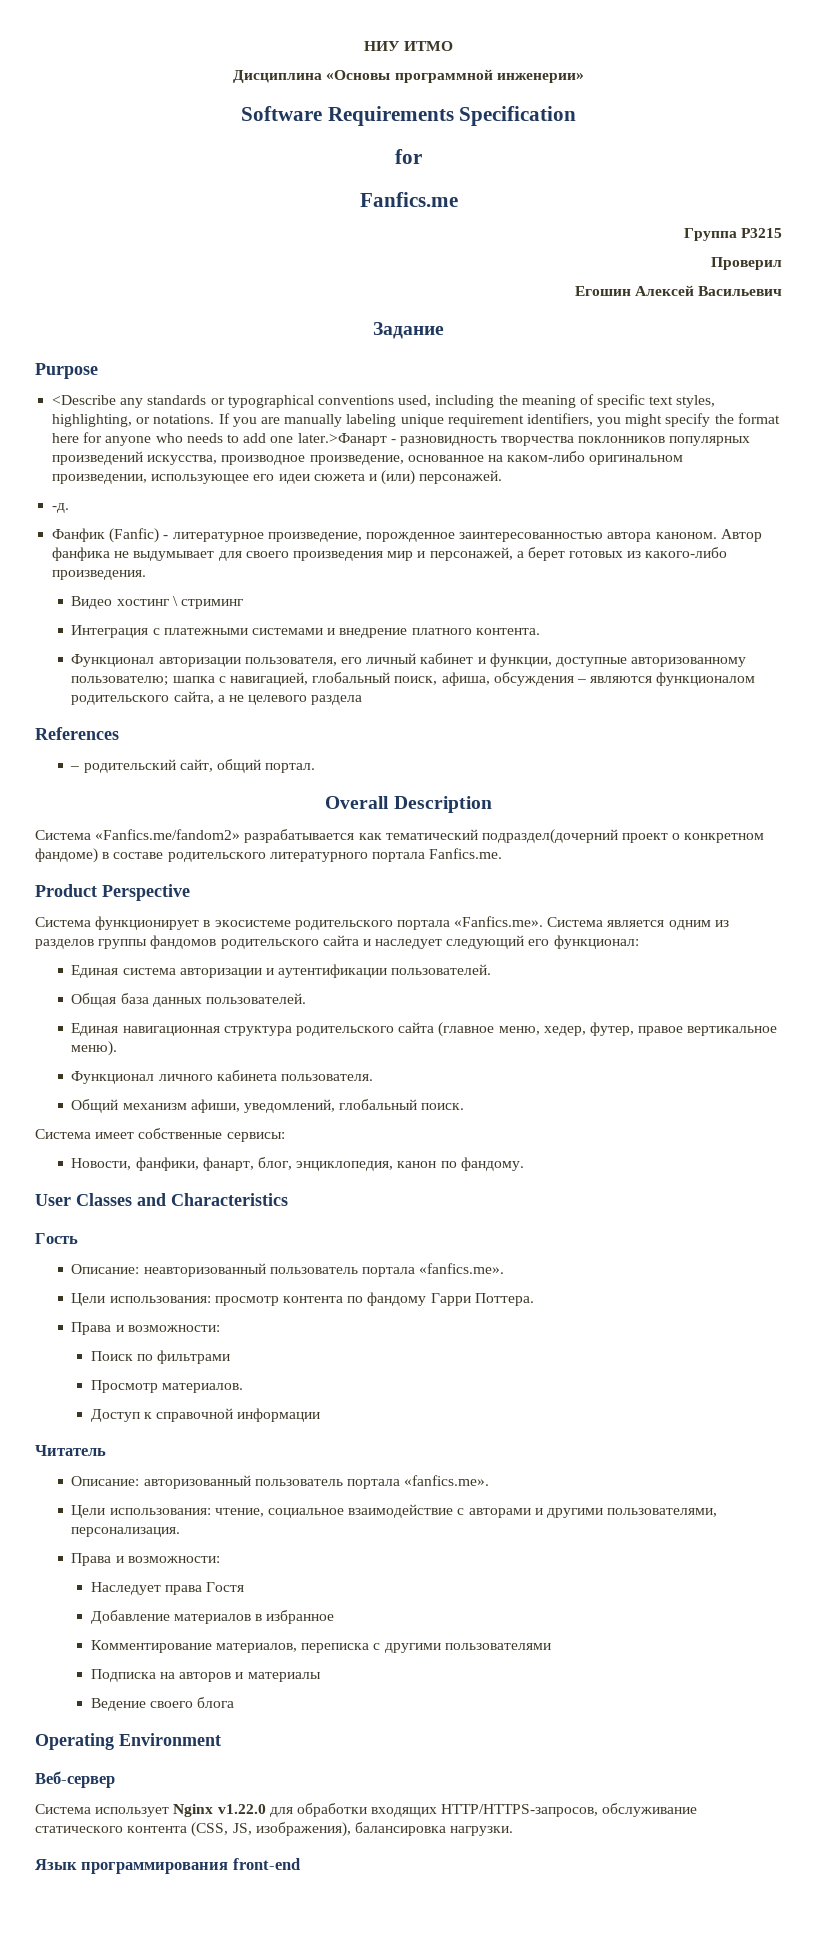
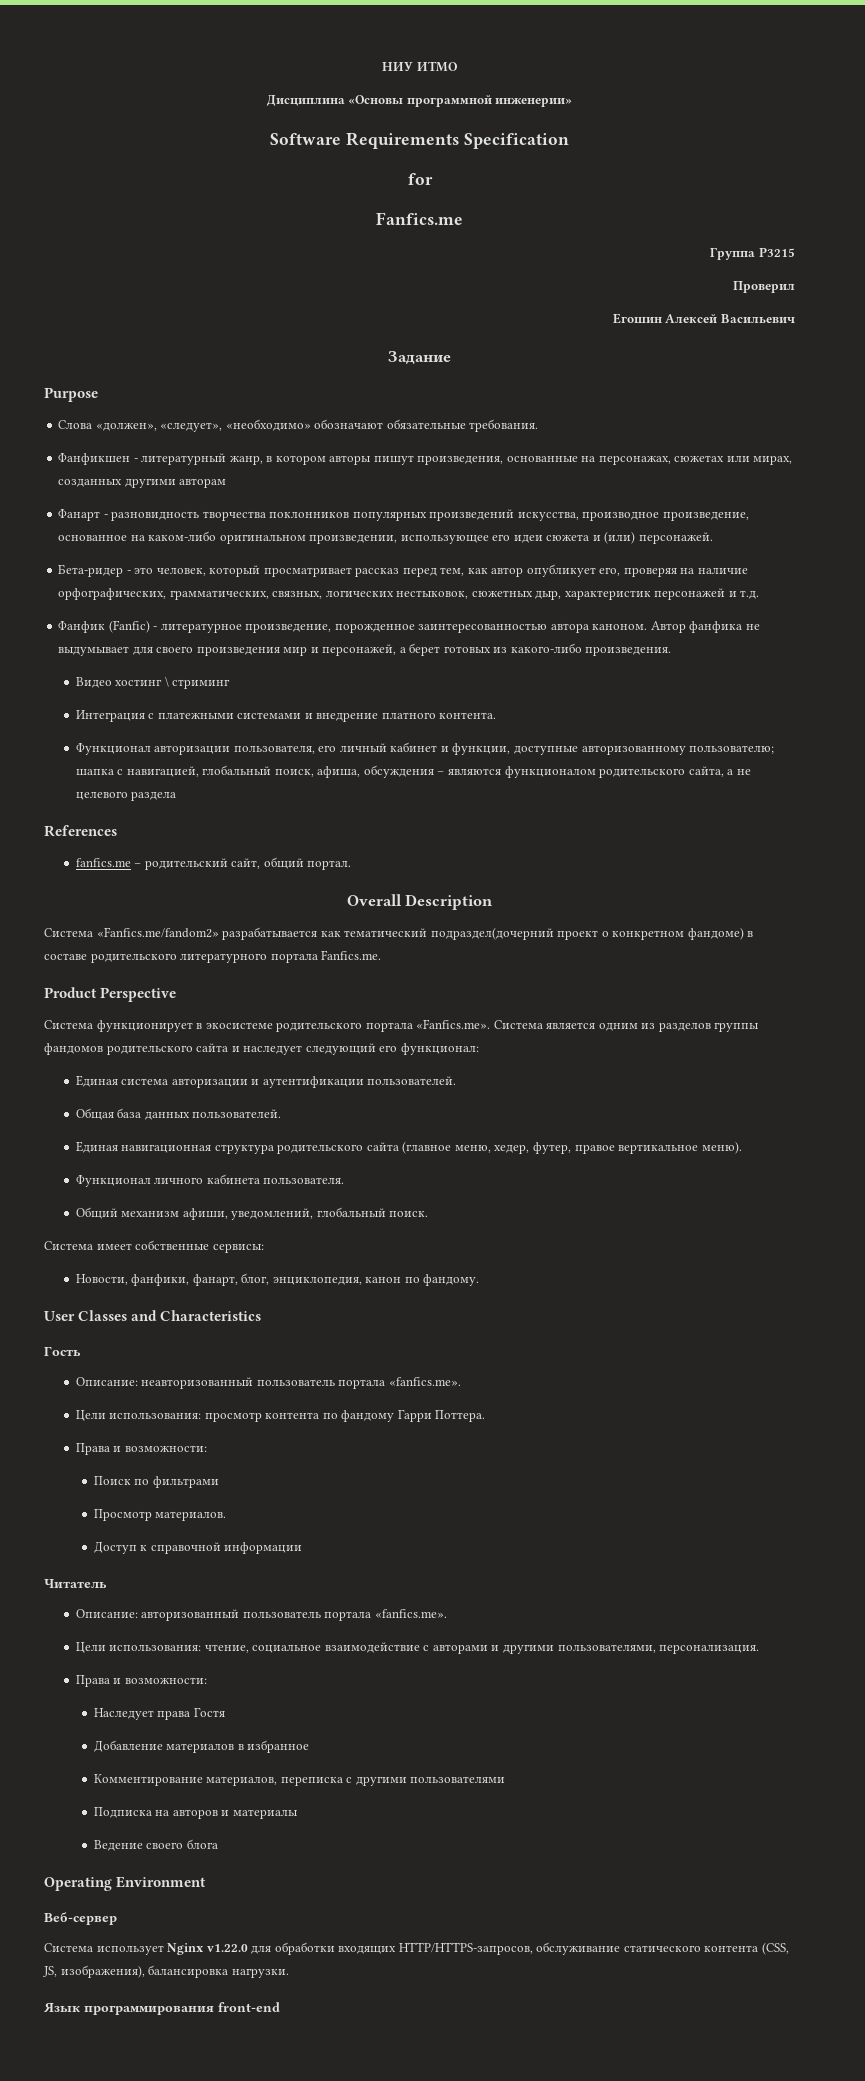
- <Describe any standards or typographical conventions used, including the meaning of specific text styles, highlighting, or notations. If you are manually labeling unique requirement identifiers, you might specify the format here for anyone who needs to add one later.>Фанарт - разновидность творчества поклонников популярных произведений искусства, производное произведение, основанное на каком-либо оригинальном произведении, использующее его идеи сюжета и (или) персонажей.
+ Слова «должен», «следует», «необходимо» обозначают обязательные требования.
+ Фанфикшен - литературный жанр, в котором авторы пишут произведения, основанные на персонажах, сюжетах или мирах, созданных другими авторам
+ Фанарт - разновидность творчества поклонников популярных произведений искусства, производное произведение, основанное на каком-либо оригинальном произведении, использующее его идеи сюжета и (или) персонажей.
- -д.
+ Бета-ридер - это человек, который просматривает рассказ перед тем, как автор опубликует его, проверяя на наличие орфографических, грамматических, связных, логических нестыковок, сюжетных дыр, характеристик персонажей и т.д.
- – родительский сайт, общий портал.
+ fanfics.me – родительский сайт, общий портал.

